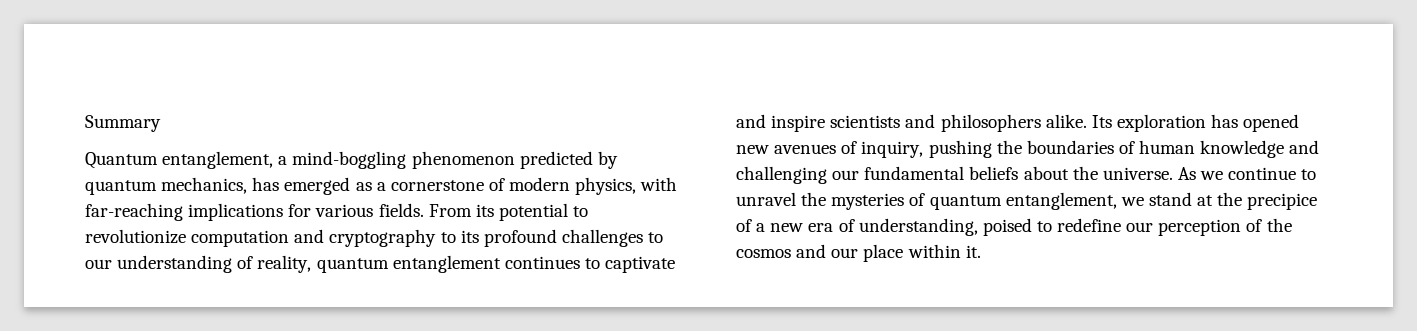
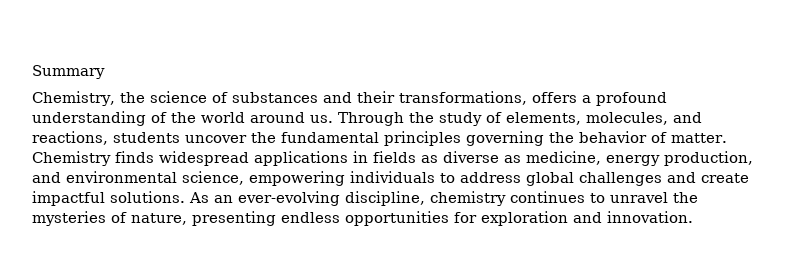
- Quantum entanglement, a mind-boggling phenomenon predicted by quantum mechanics, has emerged as a cornerstone of modern physics, with far-reaching implications for various fields. From its potential to revolutionize computation and cryptography to its profound challenges to our understanding of reality, quantum entanglement continues to captivate and inspire scientists and philosophers alike. Its exploration has opened new avenues of inquiry, pushing the boundaries of human knowledge and challenging our fundamental beliefs about the universe. As we continue to unravel the mysteries of quantum entanglement, we stand at the precipice of a new era of understanding, poised to redefine our perception of the cosmos and our place within it.
+ Chemistry, the science of substances and their transformations, offers a profound understanding of the world around us. Through the study of elements, molecules, and reactions, students uncover the fundamental principles governing the behavior of matter. Chemistry finds widespread applications in fields as diverse as medicine, energy production, and environmental science, empowering individuals to address global challenges and create impactful solutions. As an ever-evolving discipline, chemistry continues to unravel the mysteries of nature, presenting endless opportunities for exploration and innovation.

